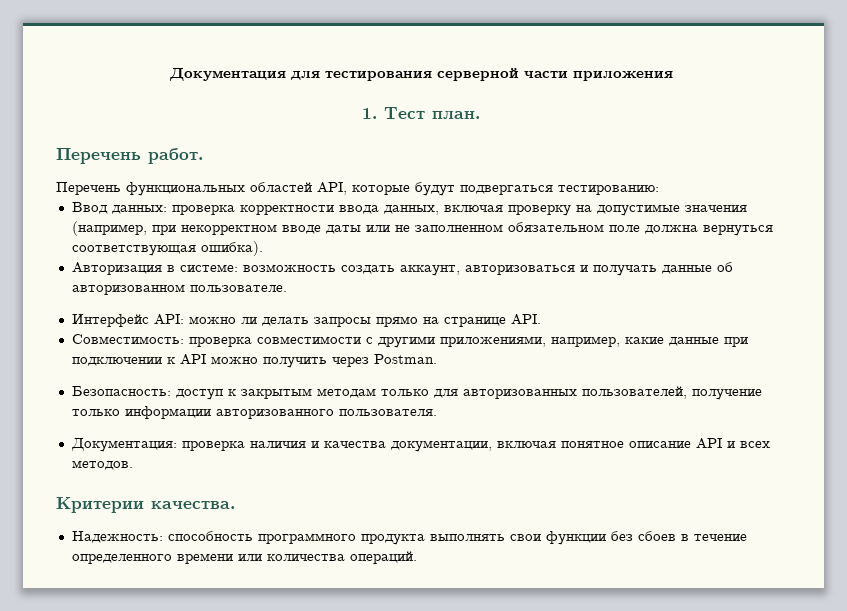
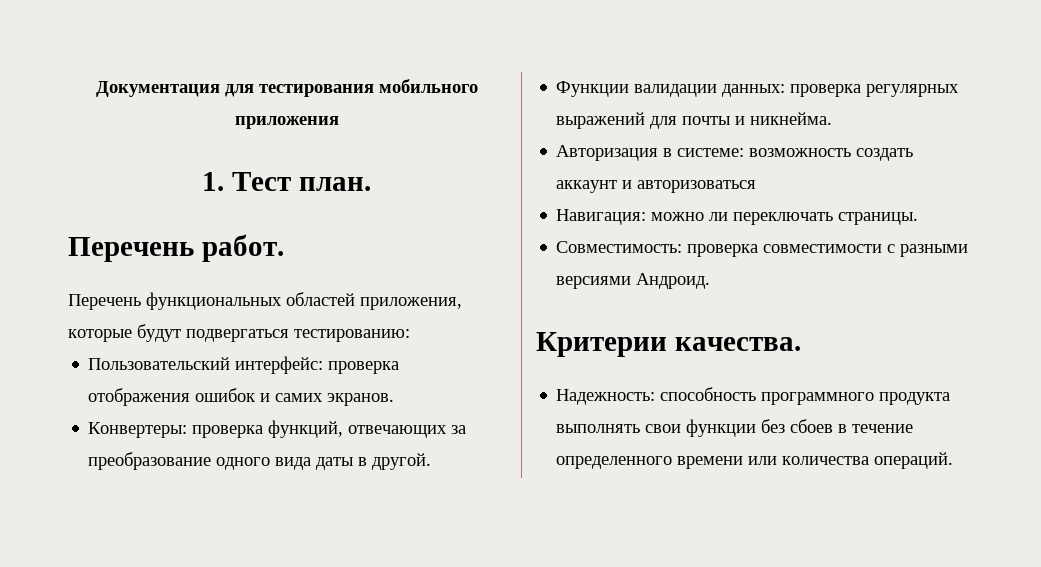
- Документация для тестирования серверной части приложения
+ Документация для тестирования мобильного приложения
- Перечень функциональных областей API, которые будут подвергаться тестированию:
+ Перечень функциональных областей приложения, которые будут подвергаться тестированию:
- Ввод данных: проверка корректности ввода данных, включая проверку на допустимые значения (например, при некорректном вводе даты или не заполненном обязательном поле должна вернуться соответствующая ошибка).
+ Пользовательский интерфейс: проверка отображения ошибок и самих экранов.
+ Конвертеры: проверка функций, отвечающих за преобразование одного вида даты в другой.
+ Функции валидации данных: проверка регулярных выражений для почты и никнейма.
- Авторизация в системе: возможность создать аккаунт, авторизоваться и получать данные об авторизованном пользователе.
- Интерфейс API: можно ли делать запросы прямо на странице API.
- Совместимость: проверка совместимости с другими приложениями, например, какие данные при подключении к API можно получить через Postman.
- Безопасность: доступ к закрытым методам только для авторизованных пользователей, получение только информации авторизованного пользователя.
- Документация: проверка наличия и качества документации, включая понятное описание API и всех методов.
+ Авторизация в системе: возможность создать аккаунт и авторизоваться
+ Навигация: можно ли переключать страницы.
+ Совместимость: проверка совместимости с разными версиями Андроид.

